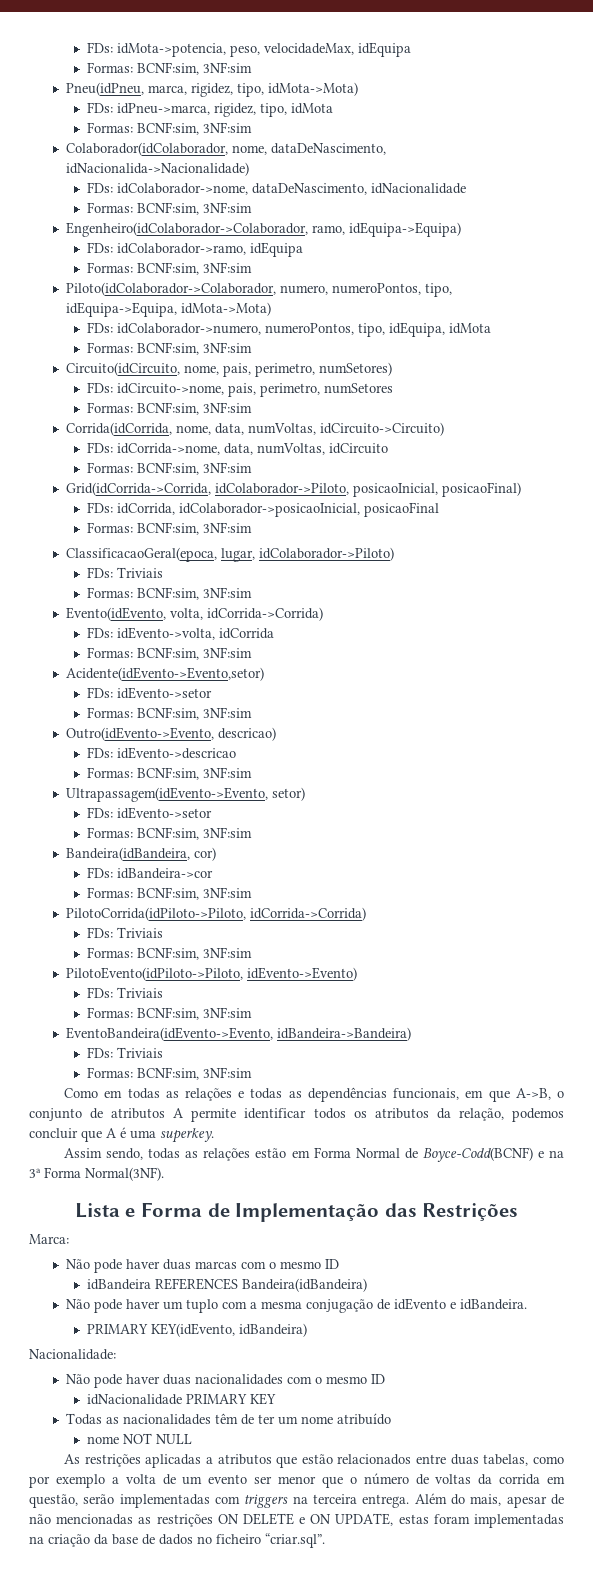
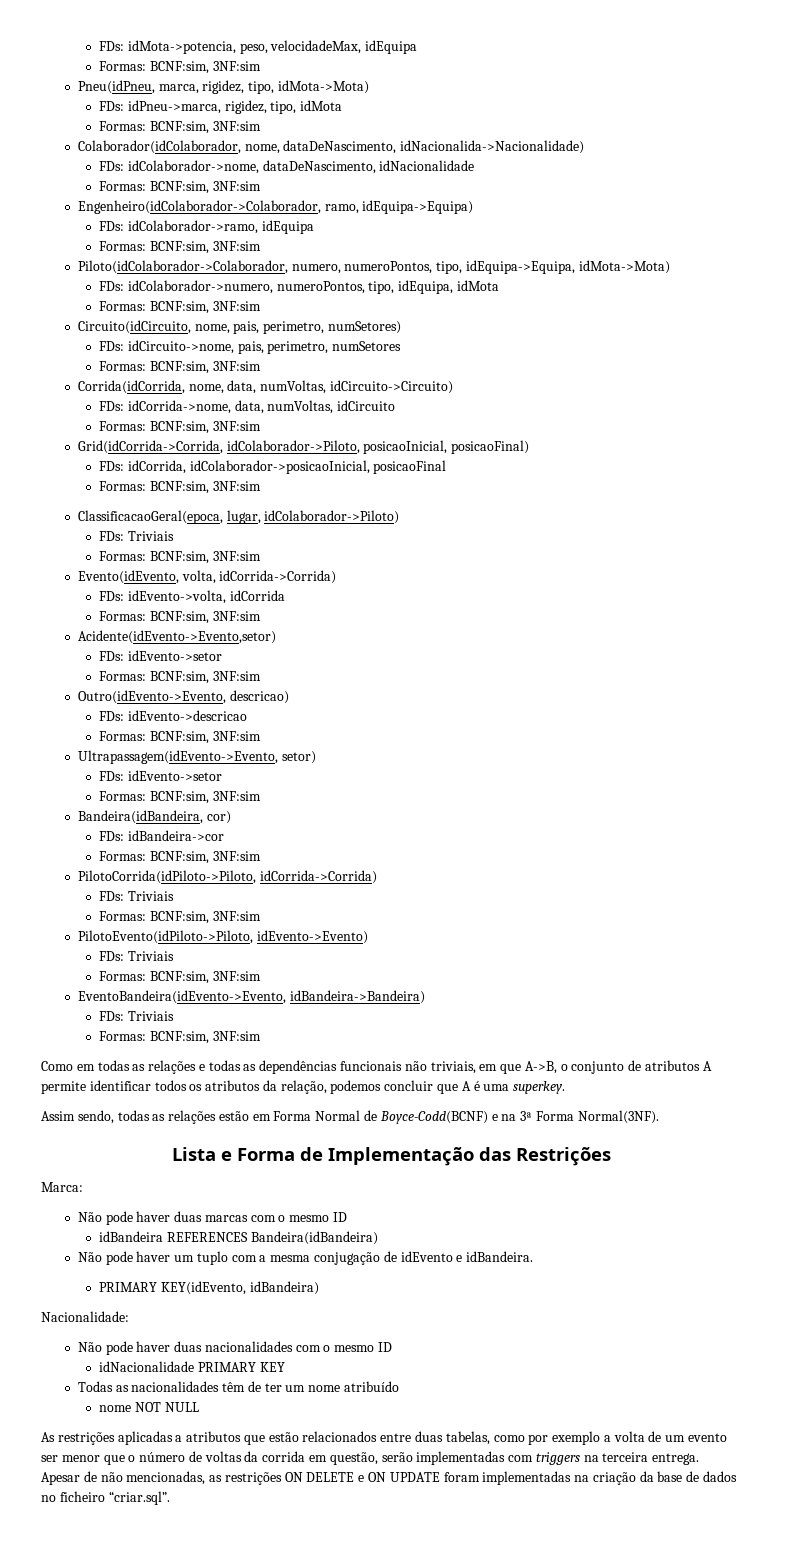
- Como em todas as relações e todas as dependências funcionais, em que A->B, o conjunto de atributos A permite identificar todos os atributos da relação, podemos concluir que A é uma superkey.
+ Como em todas as relações e todas as dependências funcionais não triviais, em que A->B, o conjunto de atributos A permite identificar todos os atributos da relação, podemos concluir que A é uma superkey.
- Além do mais, apesar de não mencionadas as restrições ON DELETE e ON UPDATE, estas foram implementadas na criação da base de dados no ficheiro “criar.sql”.
+ Apesar de não mencionadas, as restrições ON DELETE e ON UPDATE foram implementadas na criação da base de dados no ficheiro “criar.sql”.

